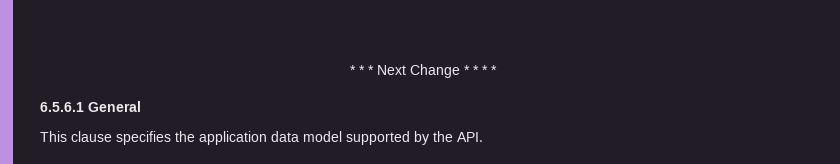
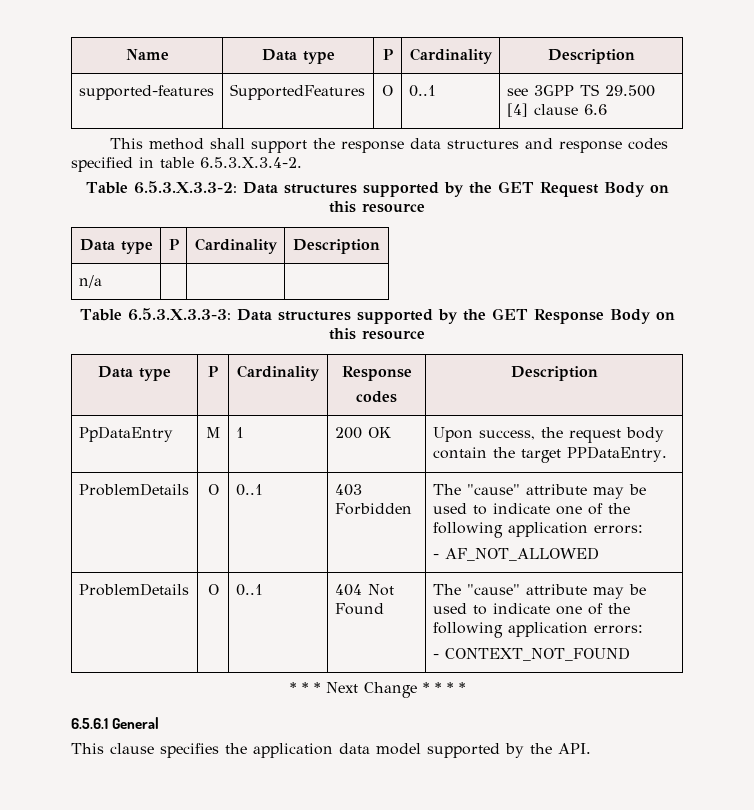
+ Name | Data type | P | Cardinality | Description
+ supported-features | SupportedFeatures | O | 0..1 | see 3GPP TS 29.500 [4] clause 6.6
+ This method shall support the response data structures and response codes specified in table 6.5.3.X.3.4-2.
+ Table 6.5.3.X.3.3-2: Data structures supported by the GET Request Body on this resource
+ Data type | P | Cardinality | Description
+ n/a | | |
+ Table 6.5.3.X.3.3-3: Data structures supported by the GET Response Body on this resource
+ Data type | P | Cardinality | Response
+ codes | Description
+ PpDataEntry | M | 1 | 200 OK | Upon success, the request body contain the target PPDataEntry.
+ ProblemDetails | O | 0..1 | 403 Forbidden | The "cause" attribute may be used to indicate one of the following application errors:
+ - AF_NOT_ALLOWED
+ ProblemDetails | O | 0..1 | 404 Not Found | The "cause" attribute may be used to indicate one of the following application errors:
+ - CONTEXT_NOT_FOUND

